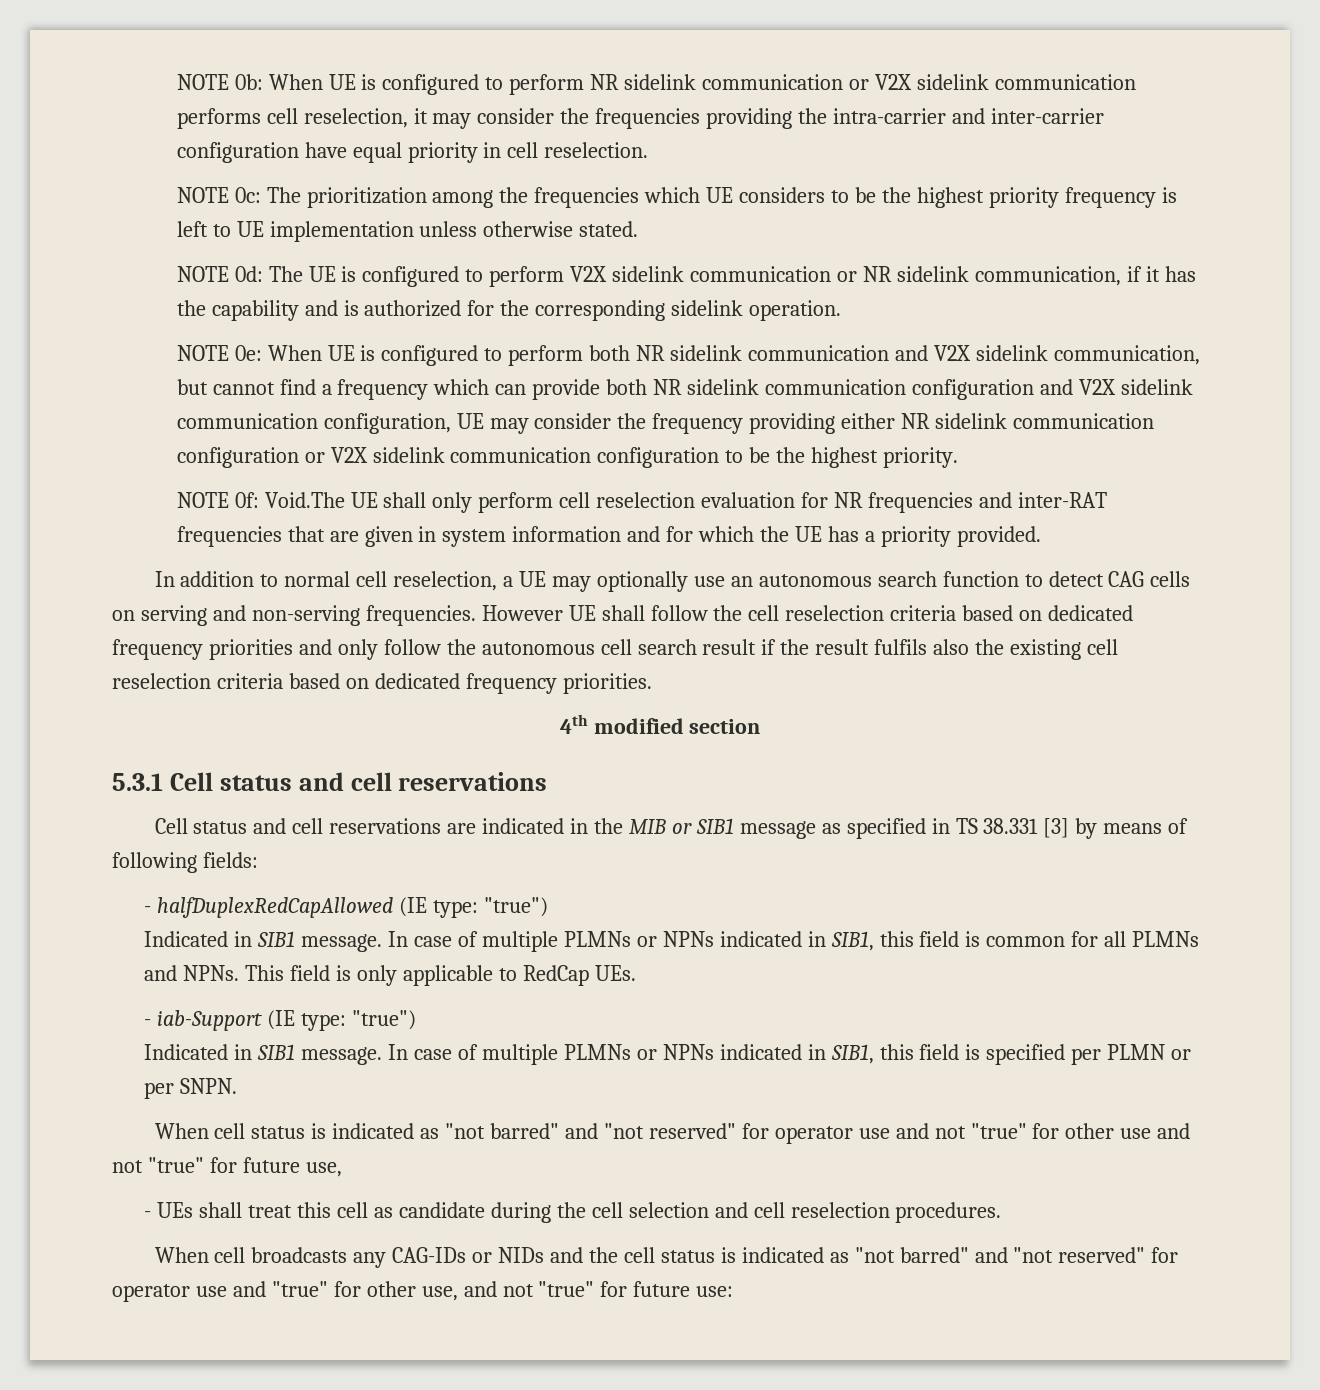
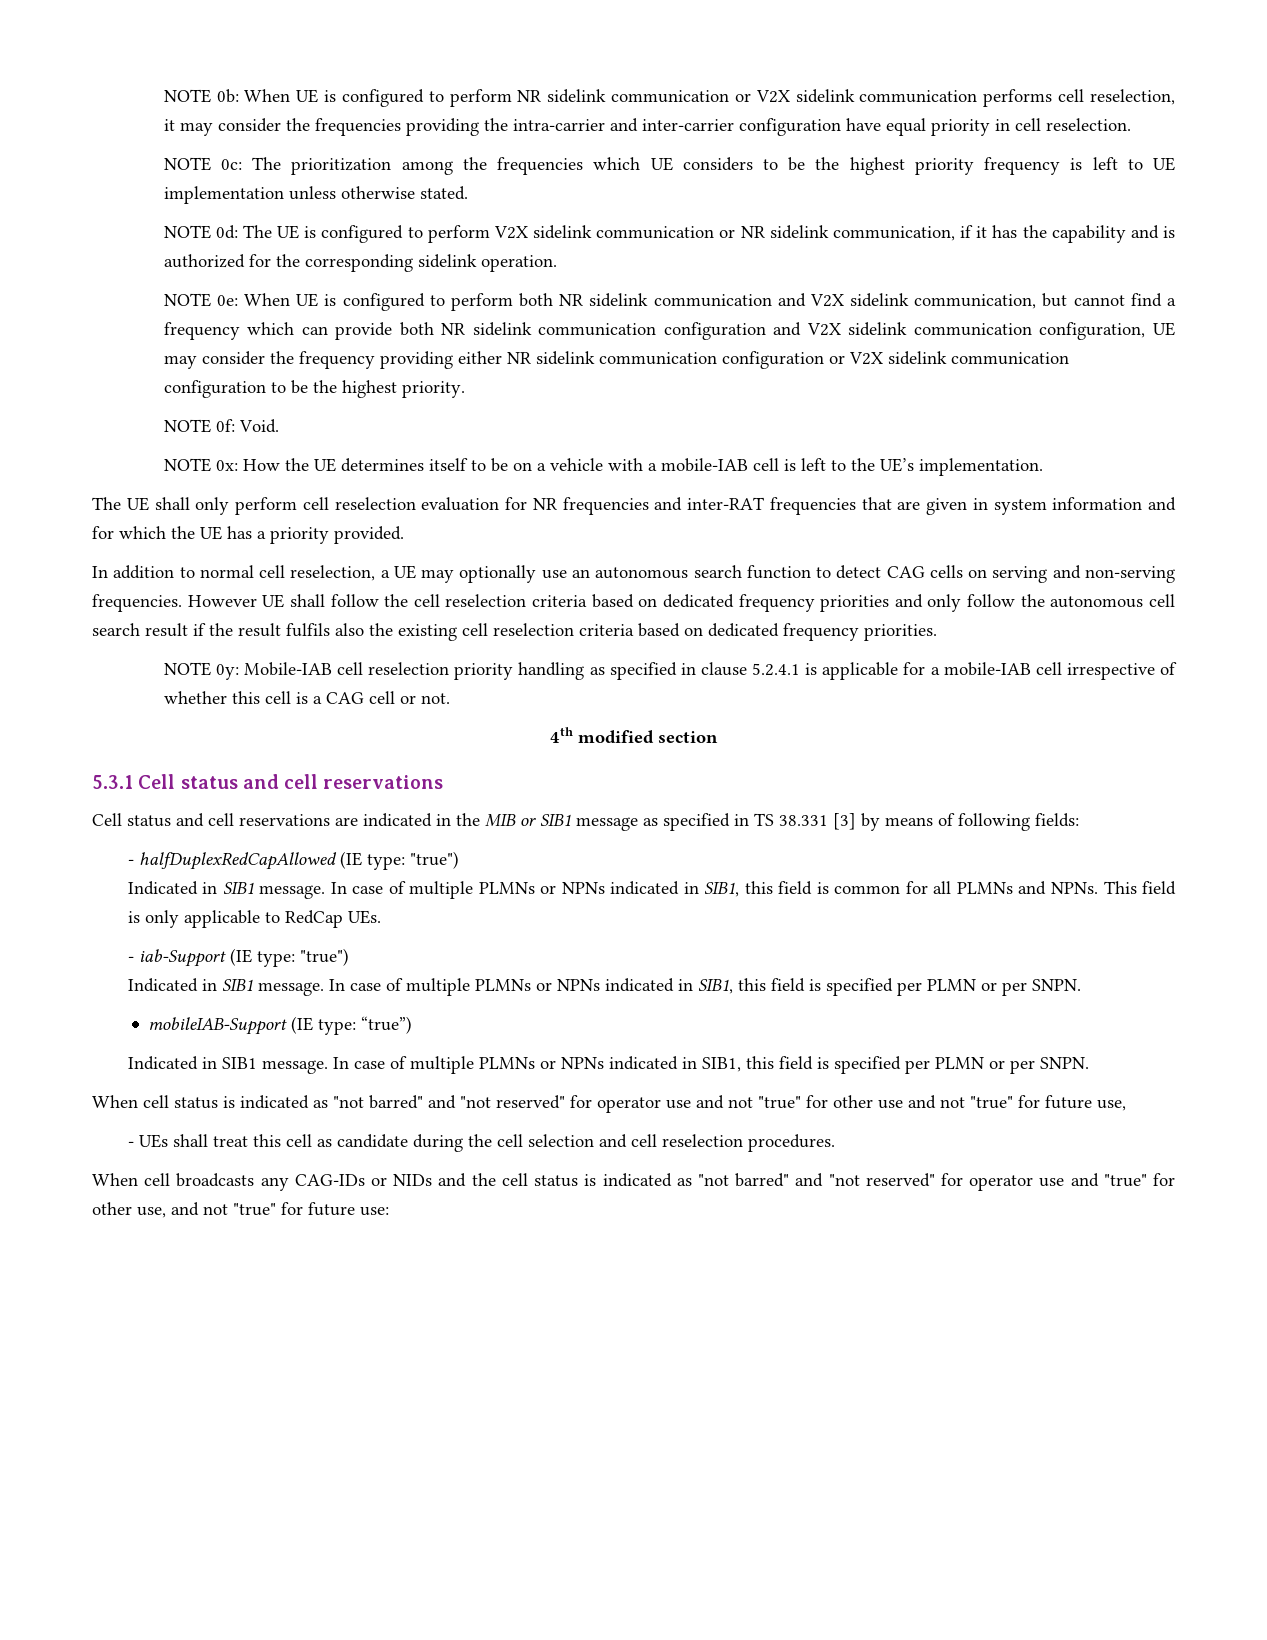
- NOTE 0f: Void.The UE shall only perform cell reselection evaluation for NR frequencies and inter-RAT frequencies that are given in system information and for which the UE has a priority provided.
+ NOTE 0f: Void.
+ NOTE 0x: How the UE determines itself to be on a vehicle with a mobile-IAB cell is left to the UE’s implementation.
+ The UE shall only perform cell reselection evaluation for NR frequencies and inter-RAT frequencies that are given in system information and for which the UE has a priority provided.
+ NOTE 0y: Mobile-IAB cell reselection priority handling as specified in clause 5.2.4.1 is applicable for a mobile-IAB cell irrespective of whether this cell is a CAG cell or not.
+ mobileIAB-Support (IE type: “true”)
+ Indicated in SIB1 message. In case of multiple PLMNs or NPNs indicated in SIB1, this field is specified per PLMN or per SNPN.

